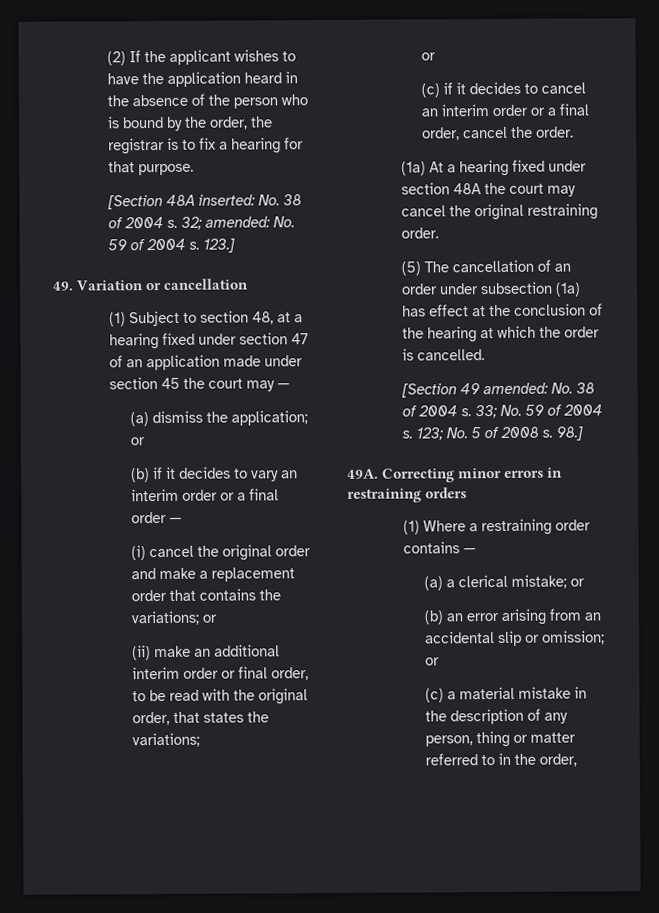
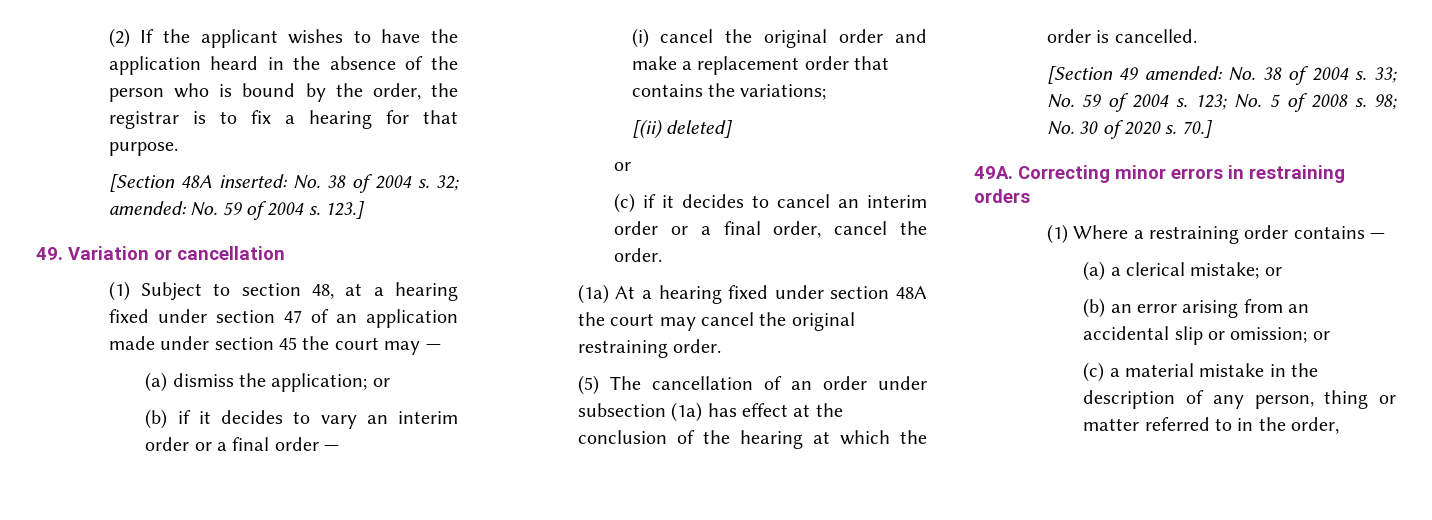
- (i) cancel the original order and make a replacement order that contains the variations; or
- (ii) make an additional interim order or final order, to be read with the original order, that states the variations;
+ (i) cancel the original order and make a replacement order that contains the variations;
+ [(ii) deleted]
- 98.]
+ 98; No. 30 of 2020 s. 70.]

